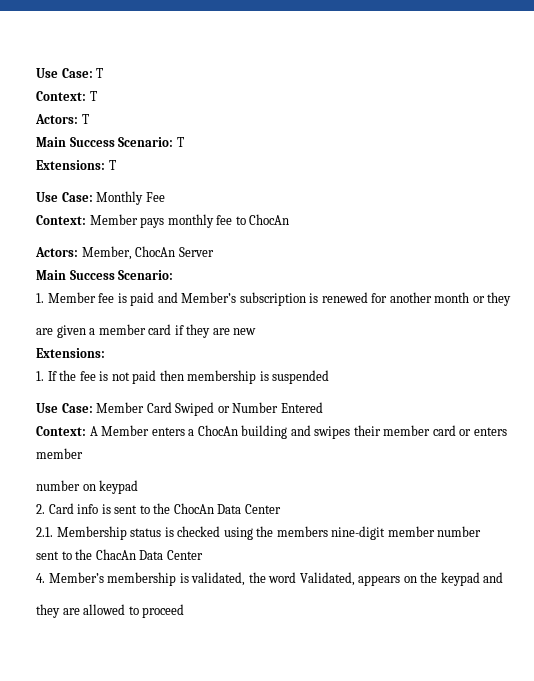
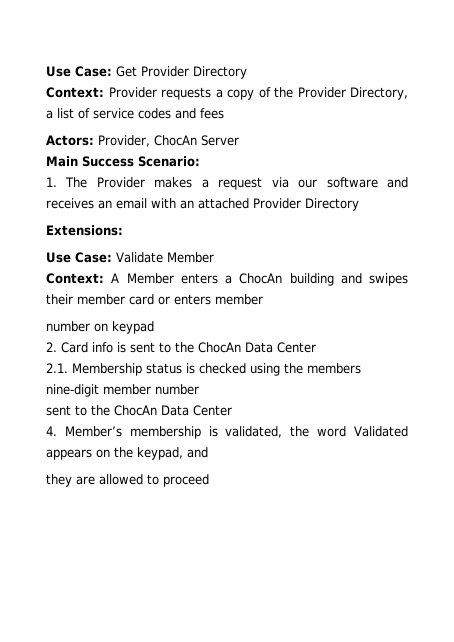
- Use Case: T
- Context: T
- Actors: T
- Main Success Scenario: T
- Extensions: T
- Use Case: Monthly Fee
- Context: Member pays monthly fee to ChocAn
- Actors: Member, ChocAn Server
+ Use Case: Get Provider Directory
+ Context: Provider requests a copy of the Provider Directory, a list of service codes and fees
+ Actors: Provider, ChocAn Server
- 1. Member fee is paid and Member’s subscription is renewed for another month or they
- are given a member card if they are new
+ 1. The Provider makes a request via our software and receives an email with an attached Provider Directory
  Extensions:
- 1. If the fee is not paid then membership is suspended
- Use Case: Member Card Swiped or Number Entered
+ Use Case: Validate Member
  2.1. Membership status is checked using the members nine-digit member number
- sent to the ChacAn Data Center
+ sent to the ChocAn Data Center
- 4. Member’s membership is validated, the word Validated, appears on the keypad and
+ 4. Member’s membership is validated, the word Validated appears on the keypad, and

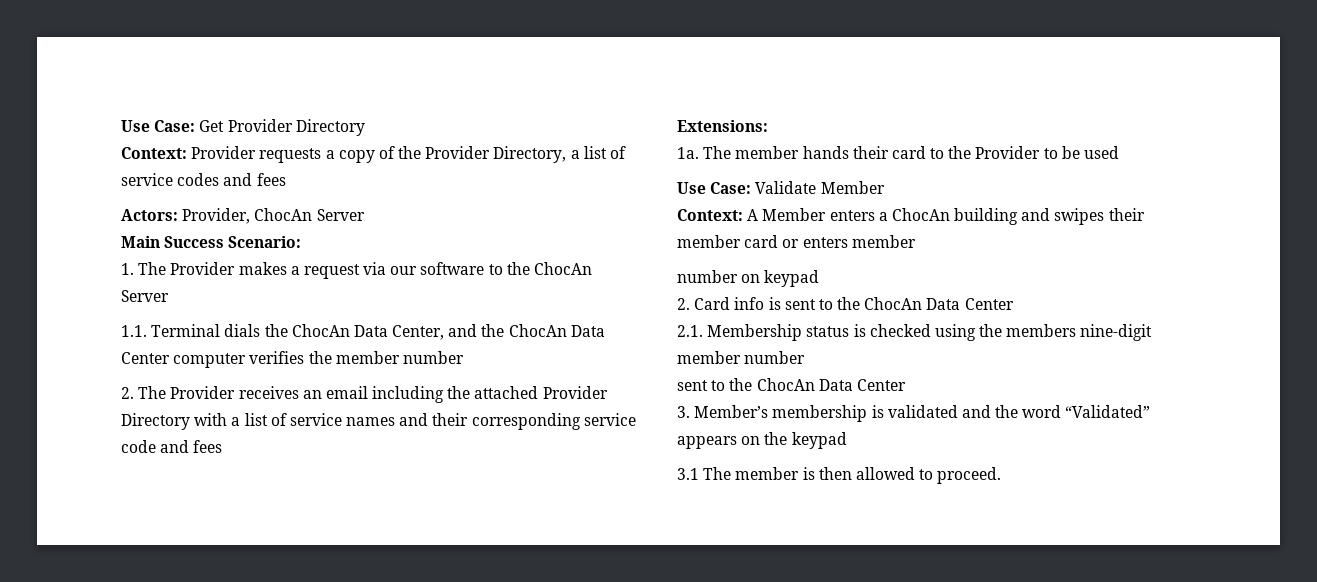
- 1. The Provider makes a request via our software and receives an email with an attached Provider Directory
+ 1. The Provider makes a request via our software to the ChocAn Server
+ 1.1. Terminal dials the ChocAn Data Center, and the ChocAn Data Center computer verifies the member number
+ 2. The Provider receives an email including the attached Provider Directory with a list of service names and their corresponding service code and fees
  Extensions:
+ 1a. The member hands their card to the Provider to be used
- 4. Member’s membership is validated, the word Validated appears on the keypad, and
- they are allowed to proceed
+ 3. Member’s membership is validated and the word “Validated” appears on the keypad
+ 3.1 The member is then allowed to proceed.

